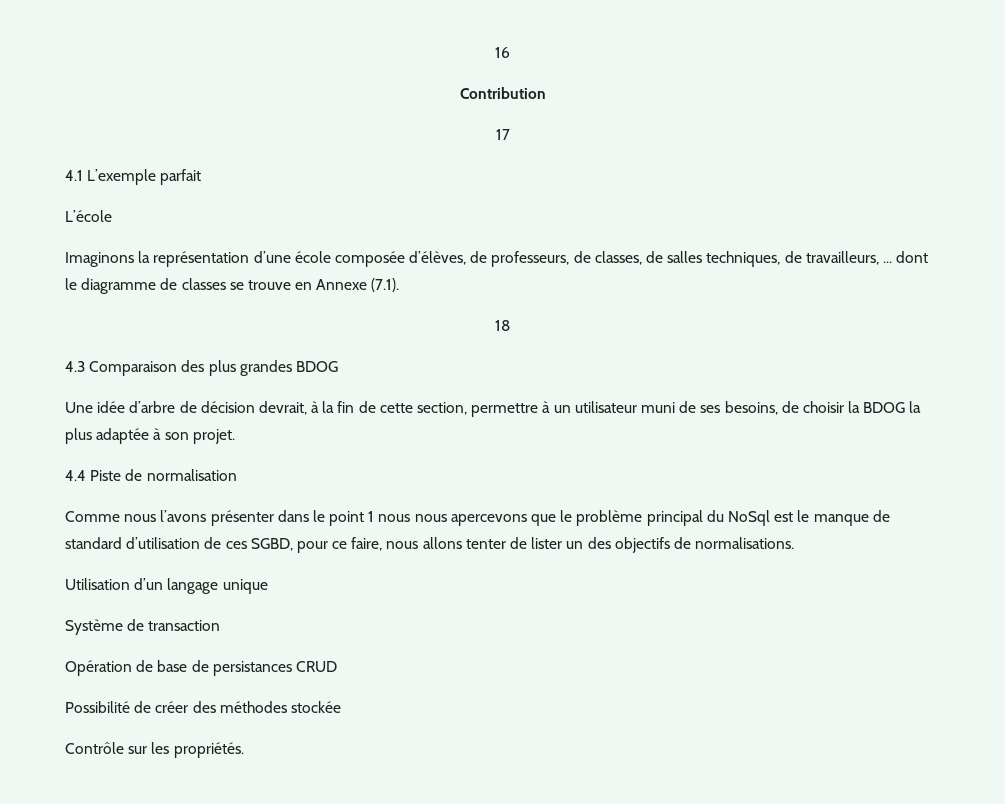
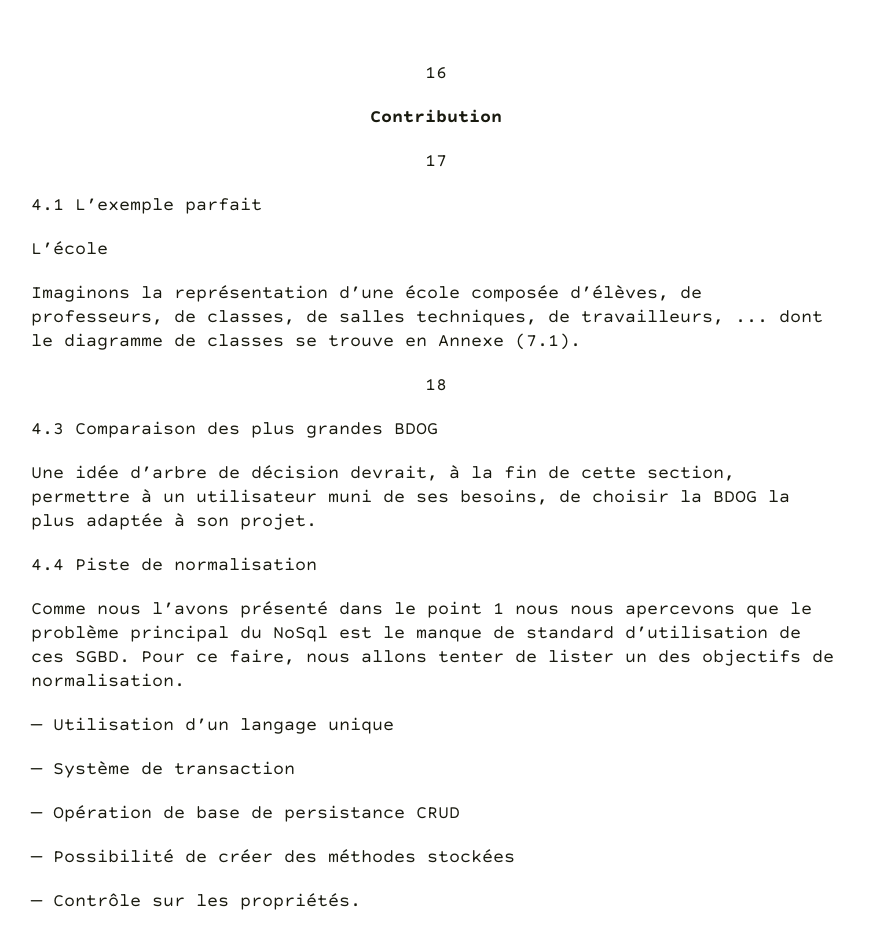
- Comme nous l’avons présenter dans le point 1 nous nous apercevons que le problème principal du NoSql est le manque de standard d’utilisation de ces SGBD, pour ce faire, nous allons tenter de lister un des objectifs de normalisations.
- Utilisation d’un langage unique
+ Comme nous l’avons présenté dans le point 1 nous nous apercevons que le problème principal du NoSql est le manque de standard d’utilisation de ces SGBD. Pour ce faire, nous allons tenter de lister un des objectifs de normalisation.
+ — Utilisation d’un langage unique
- Système de transaction
+ — Système de transaction
- Opération de base de persistances CRUD
+ — Opération de base de persistance CRUD
- Possibilité de créer des méthodes stockée
- Contrôle sur les propriétés.
+ — Possibilité de créer des méthodes stockées
+ — Contrôle sur les propriétés.

